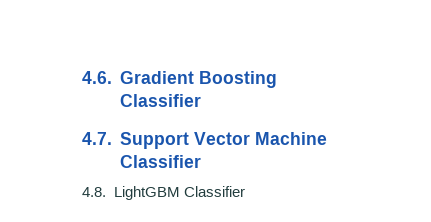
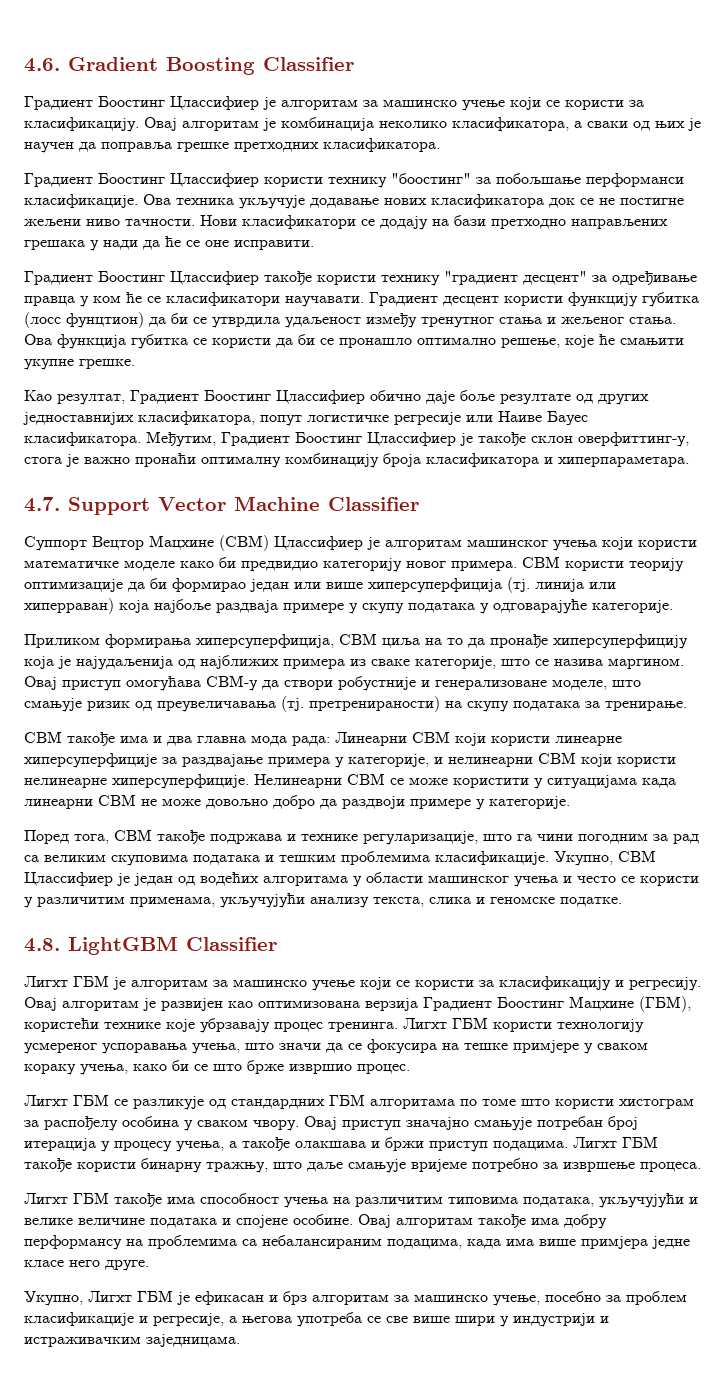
+ Градиент Боостинг Цлассифиер је алгоритам за машинско учење који се користи за класификацију. Овај алгоритам је комбинација неколико класификатора, а сваки од њих је научен да поправља грешке претходних класификатора.
+ Градиент Боостинг Цлассифиер користи технику "боостинг" за побољшање перформанси класификације. Ова техника укључује додавање нових класификатора док се не постигне жељени ниво тачности. Нови класификатори се додају на бази претходно направљених грешака у нади да ће се оне исправити.
+ Градиент Боостинг Цлассифиер такође користи технику "градиент десцент" за одређивање правца у ком ће се класификатори научавати. Градиент десцент користи функцију губитка (лосс фунцтион) да би се утврдила удаљеност између тренутног стања и жељеног стања. Ова функција губитка се користи да би се пронашло оптимално решење, које ће смањити укупне грешке.
+ Као резултат, Градиент Боостинг Цлассифиер обично даје боље резултате од других једноставнијих класификатора, попут логистичке регресије или Наиве Баyес класификатора. Међутим, Градиент Боостинг Цлассифиер је такође склон оверфиттинг-у, стога је важно пронаћи оптималну комбинацију броја класификатора и хиперпараметара.
+ Суппорт Вецтор Мацхине (СВМ) Цлассифиер је алгоритам машинског учења који користи математичке моделе како би предвидио категорију новог примера. СВМ користи теорију оптимизације да би формирао један или више хиперсуперфиција (тј. линија или хиперраван) која најбоље раздваја примере у скупу података у одговарајуће категорије.
+ Приликом формирања хиперсуперфиција, СВМ циља на то да пронађе хиперсуперфицију која је најудаљенија од најближих примера из сваке категорије, што се назива маргином. Овај приступ омогућава СВМ-у да створи робустније и генерализоване моделе, што смањује ризик од преувеличавања (тј. претренираности) на скупу података за тренирање.
+ СВМ такође има и два главна мода рада: Линеарни СВМ који користи линеарне хиперсуперфиције за раздвајање примера у категорије, и нелинеарни СВМ који користи нелинеарне хиперсуперфиције. Нелинеарни СВМ се може користити у ситуацијама када линеарни СВМ не може довољно добро да раздвоји примере у категорије.
+ Поред тога, СВМ такође подржава и технике регуларизације, што га чини погодним за рад са великим скуповима података и тешким проблемима класификације. Укупно, СВМ Цлассифиер је један од водећих алгоритама у области машинског учења и често се користи у различитим применама, укључујући анализу текста, слика и геномске податке.
  4.8. LightGBM Classifier
+ Лигхт ГБМ је алгоритам за машинско учење који се користи за класификацију и регресију. Овај алгоритам је развијен као оптимизована верзија Градиент Боостинг Мацхине (ГБМ), користећи технике које убрзавају процес тренинга. Лигхт ГБМ користи технологију усмереног успоравања учења, што значи да се фокусира на тешке примјере у сваком кораку учења, како би се што брже извршио процес.
+ Лигхт ГБМ се разликује од стандардних ГБМ алгоритама по томе што користи хистограм за распођелу особина у сваком чвору. Овај приступ значајно смањује потребан број итерација у процесу учења, а такође олакшава и бржи приступ подацима. Лигхт ГБМ такође користи бинарну тражњу, што даље смањује вријеме потребно за извршење процеса.
+ Лигхт ГБМ такође има способност учења на различитим типовима података, укључујући и велике величине података и спојене особине. Овај алгоритам такође има добру перформансу на проблемима са небалансираним подацима, када има више примјера једне класе него друге.
+ Укупно, Лигхт ГБМ је ефикасан и брз алгоритам за машинско учење, посебно за проблем класификације и регресије, а његова употреба се све више шири у индустрији и истраживачким заједницама.

